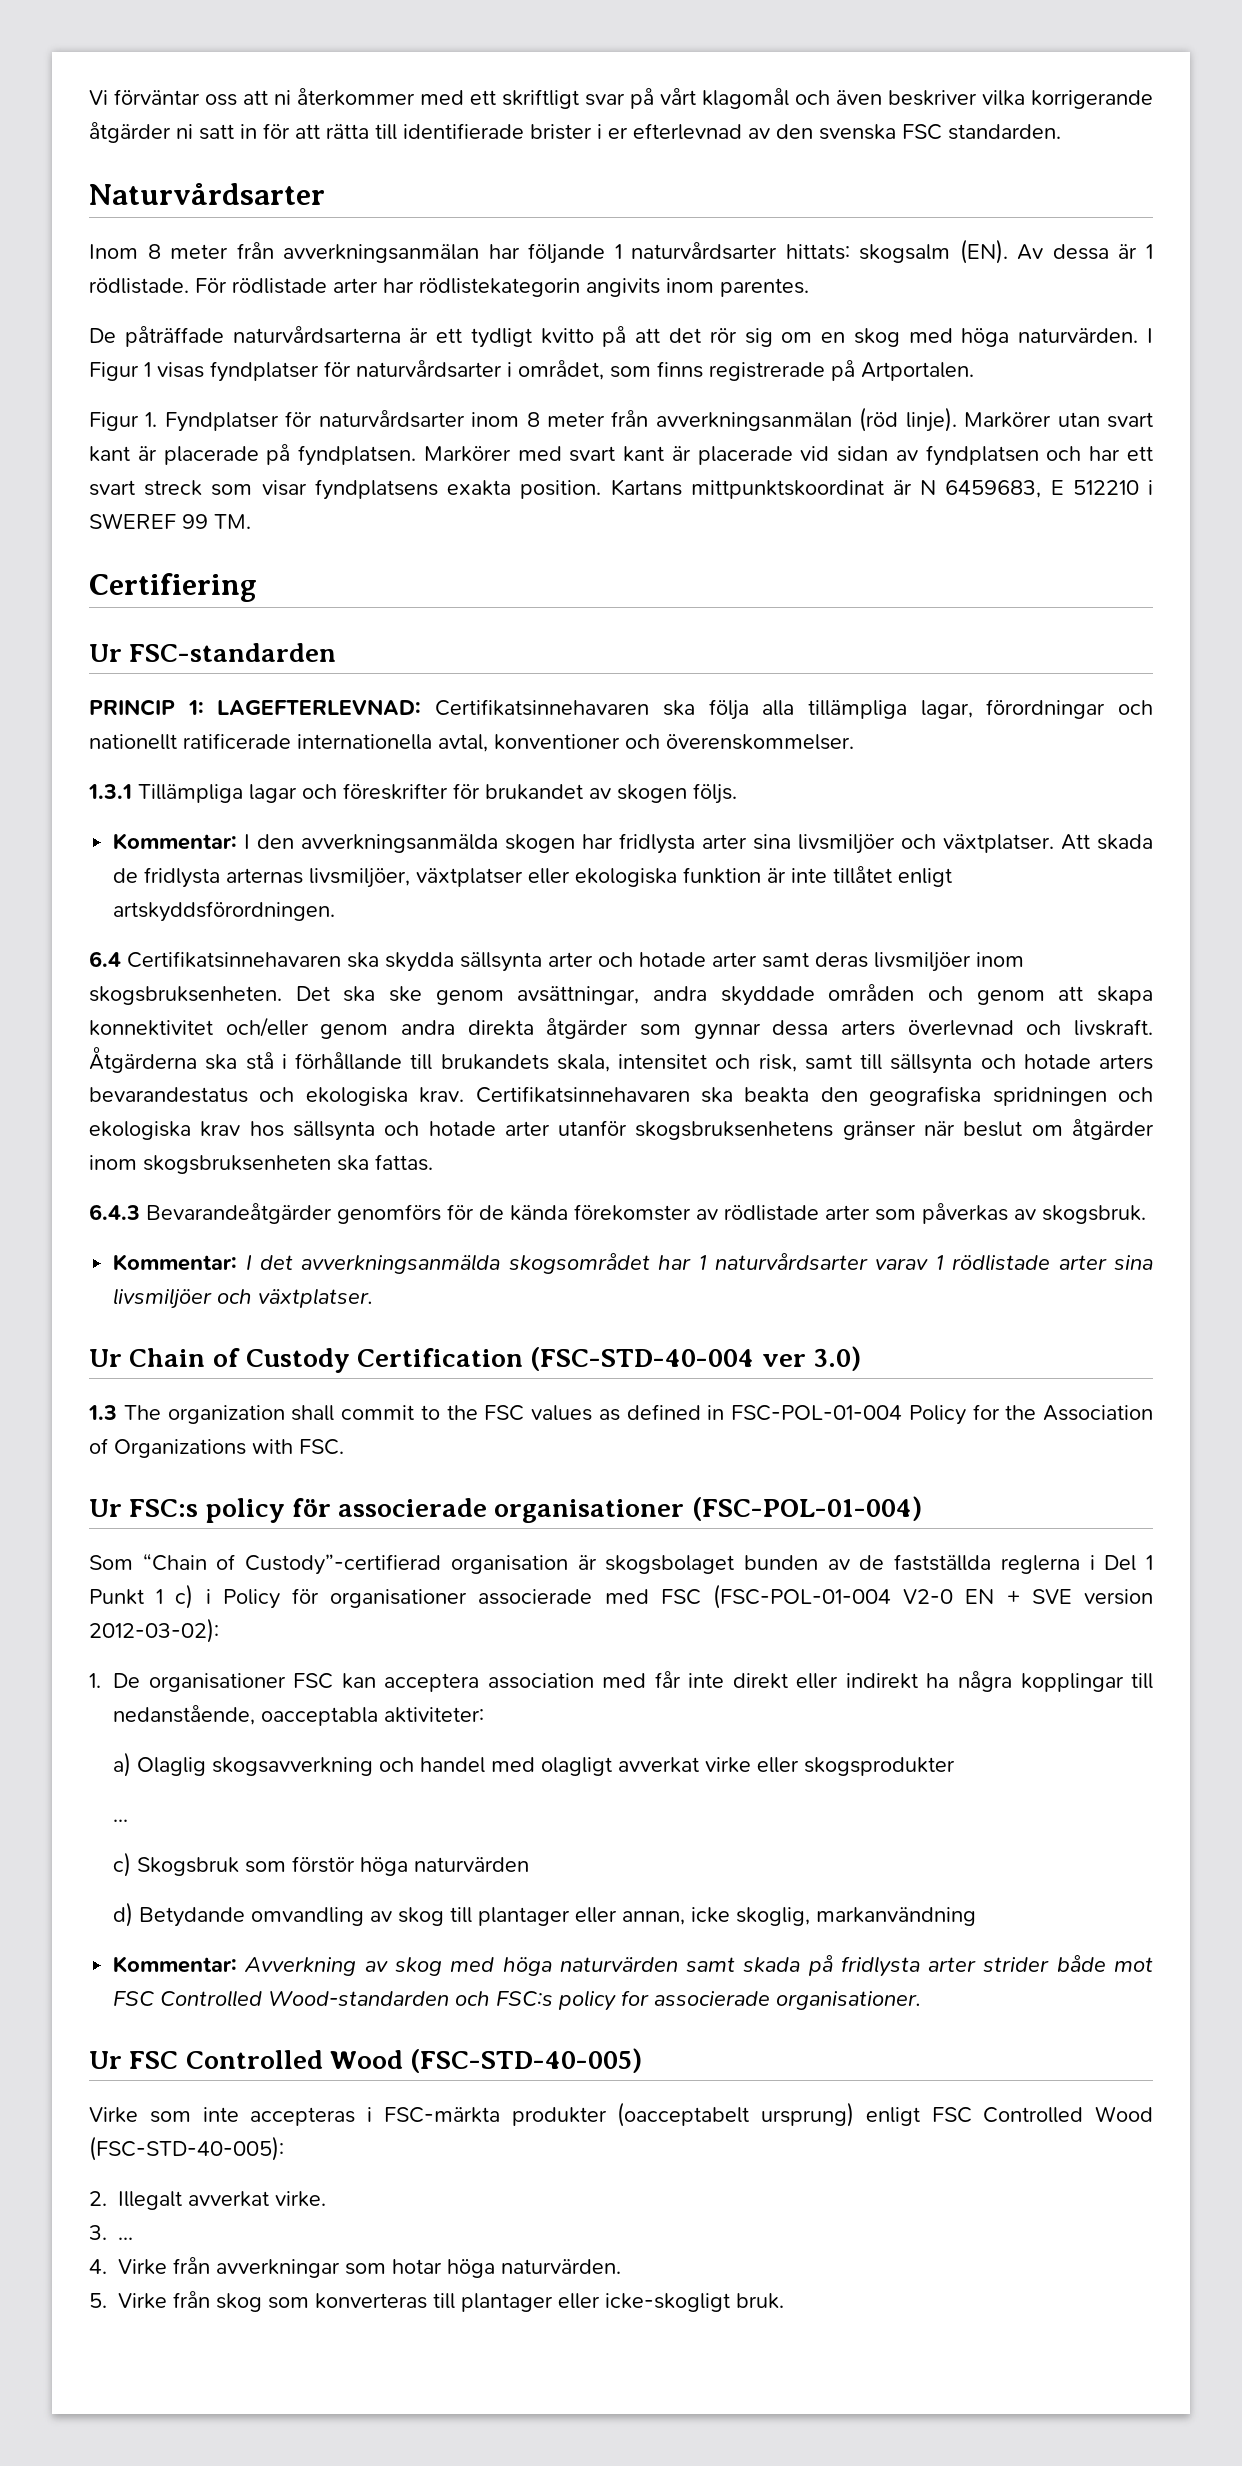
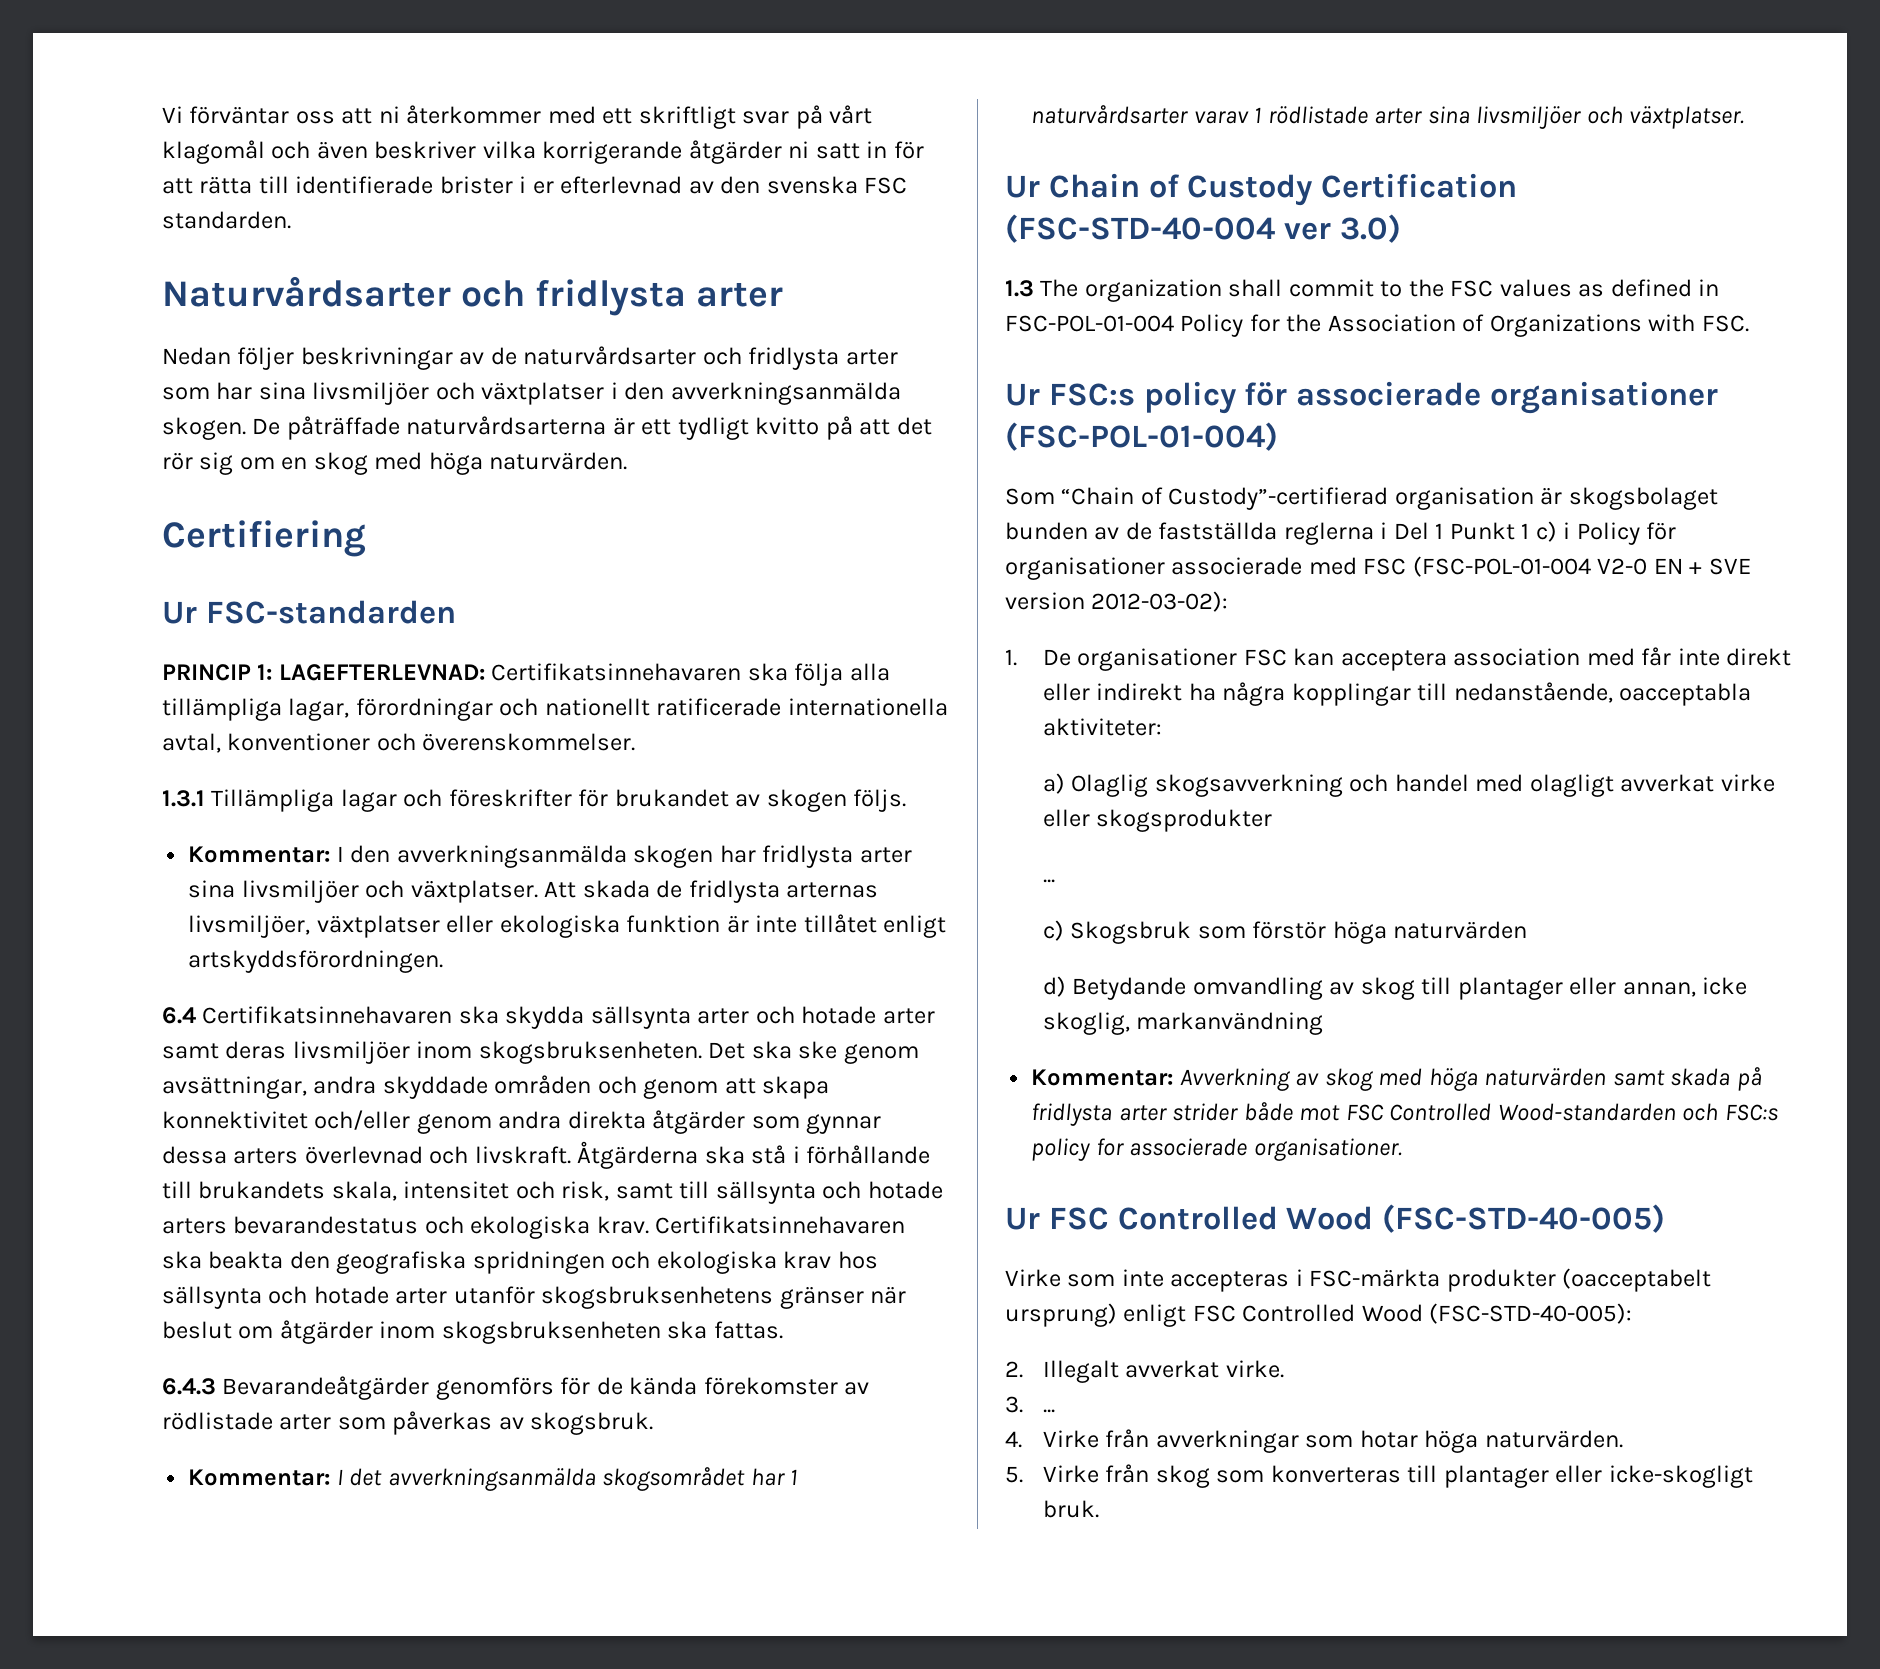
- Naturvårdsarter
- Inom 8 meter från avverkningsanmälan har följande 1 naturvårdsarter hittats: skogsalm (EN). Av dessa är 1 rödlistade. För rödlistade arter har rödlistekategorin angivits inom parentes.
- De påträffade naturvårdsarterna är ett tydligt kvitto på att det rör sig om en skog med höga naturvärden. I Figur 1 visas fyndplatser för naturvårdsarter i området, som finns registrerade på Artportalen.
- Figur 1. Fyndplatser för naturvårdsarter inom 8 meter från avverkningsanmälan (röd linje). Markörer utan svart kant är placerade på fyndplatsen. Markörer med svart kant är placerade vid sidan av fyndplatsen och har ett svart streck som visar fyndplatsens exakta position. Kartans mittpunktskoordinat är N 6459683, E 512210 i SWEREF 99 TM.
+ Naturvårdsarter och fridlysta arter
+ Nedan följer beskrivningar av de naturvårdsarter och fridlysta arter som har sina livsmiljöer och växtplatser i den avverkningsanmälda skogen. De påträffade naturvårdsarterna är ett tydligt kvitto på att det rör sig om en skog med höga naturvärden.

